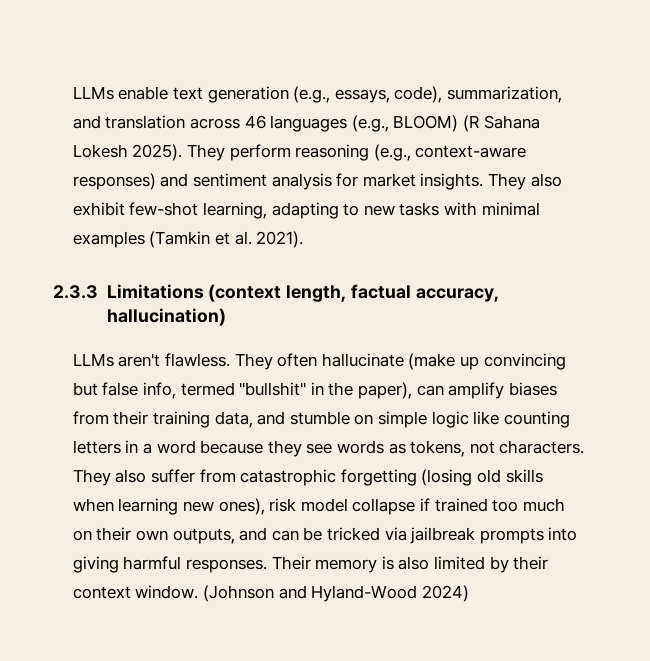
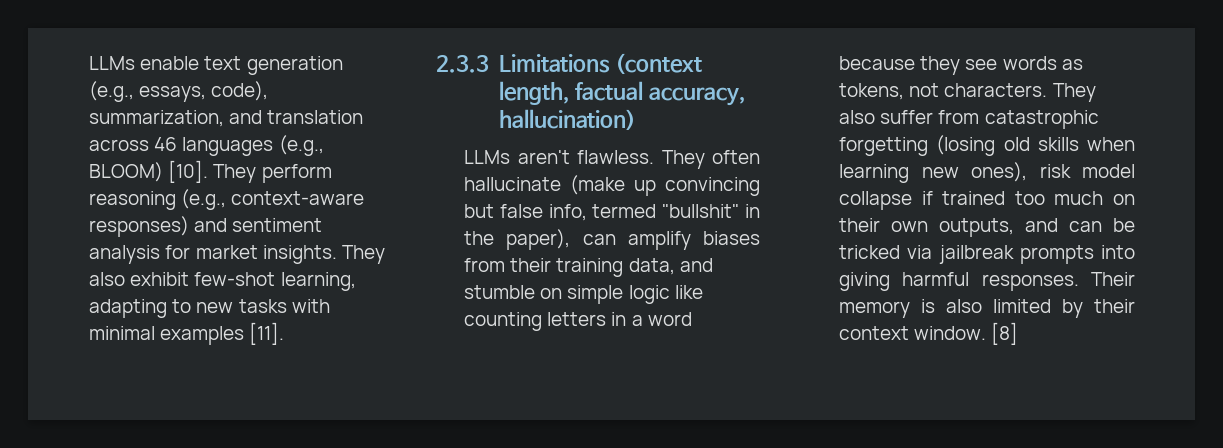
- LLMs enable text generation (e.g., essays, code), summarization, and translation across 46 languages (e.g., BLOOM) (R Sahana Lokesh 2025).
+ LLMs enable text generation (e.g., essays, code), summarization, and translation across 46 languages (e.g., BLOOM) [10].
- They also exhibit few-shot learning, adapting to new tasks with minimal examples (Tamkin et al. 2021).
+ They also exhibit few-shot learning, adapting to new tasks with minimal examples [11].
- (Johnson and Hyland-Wood 2024)
+ [8]

